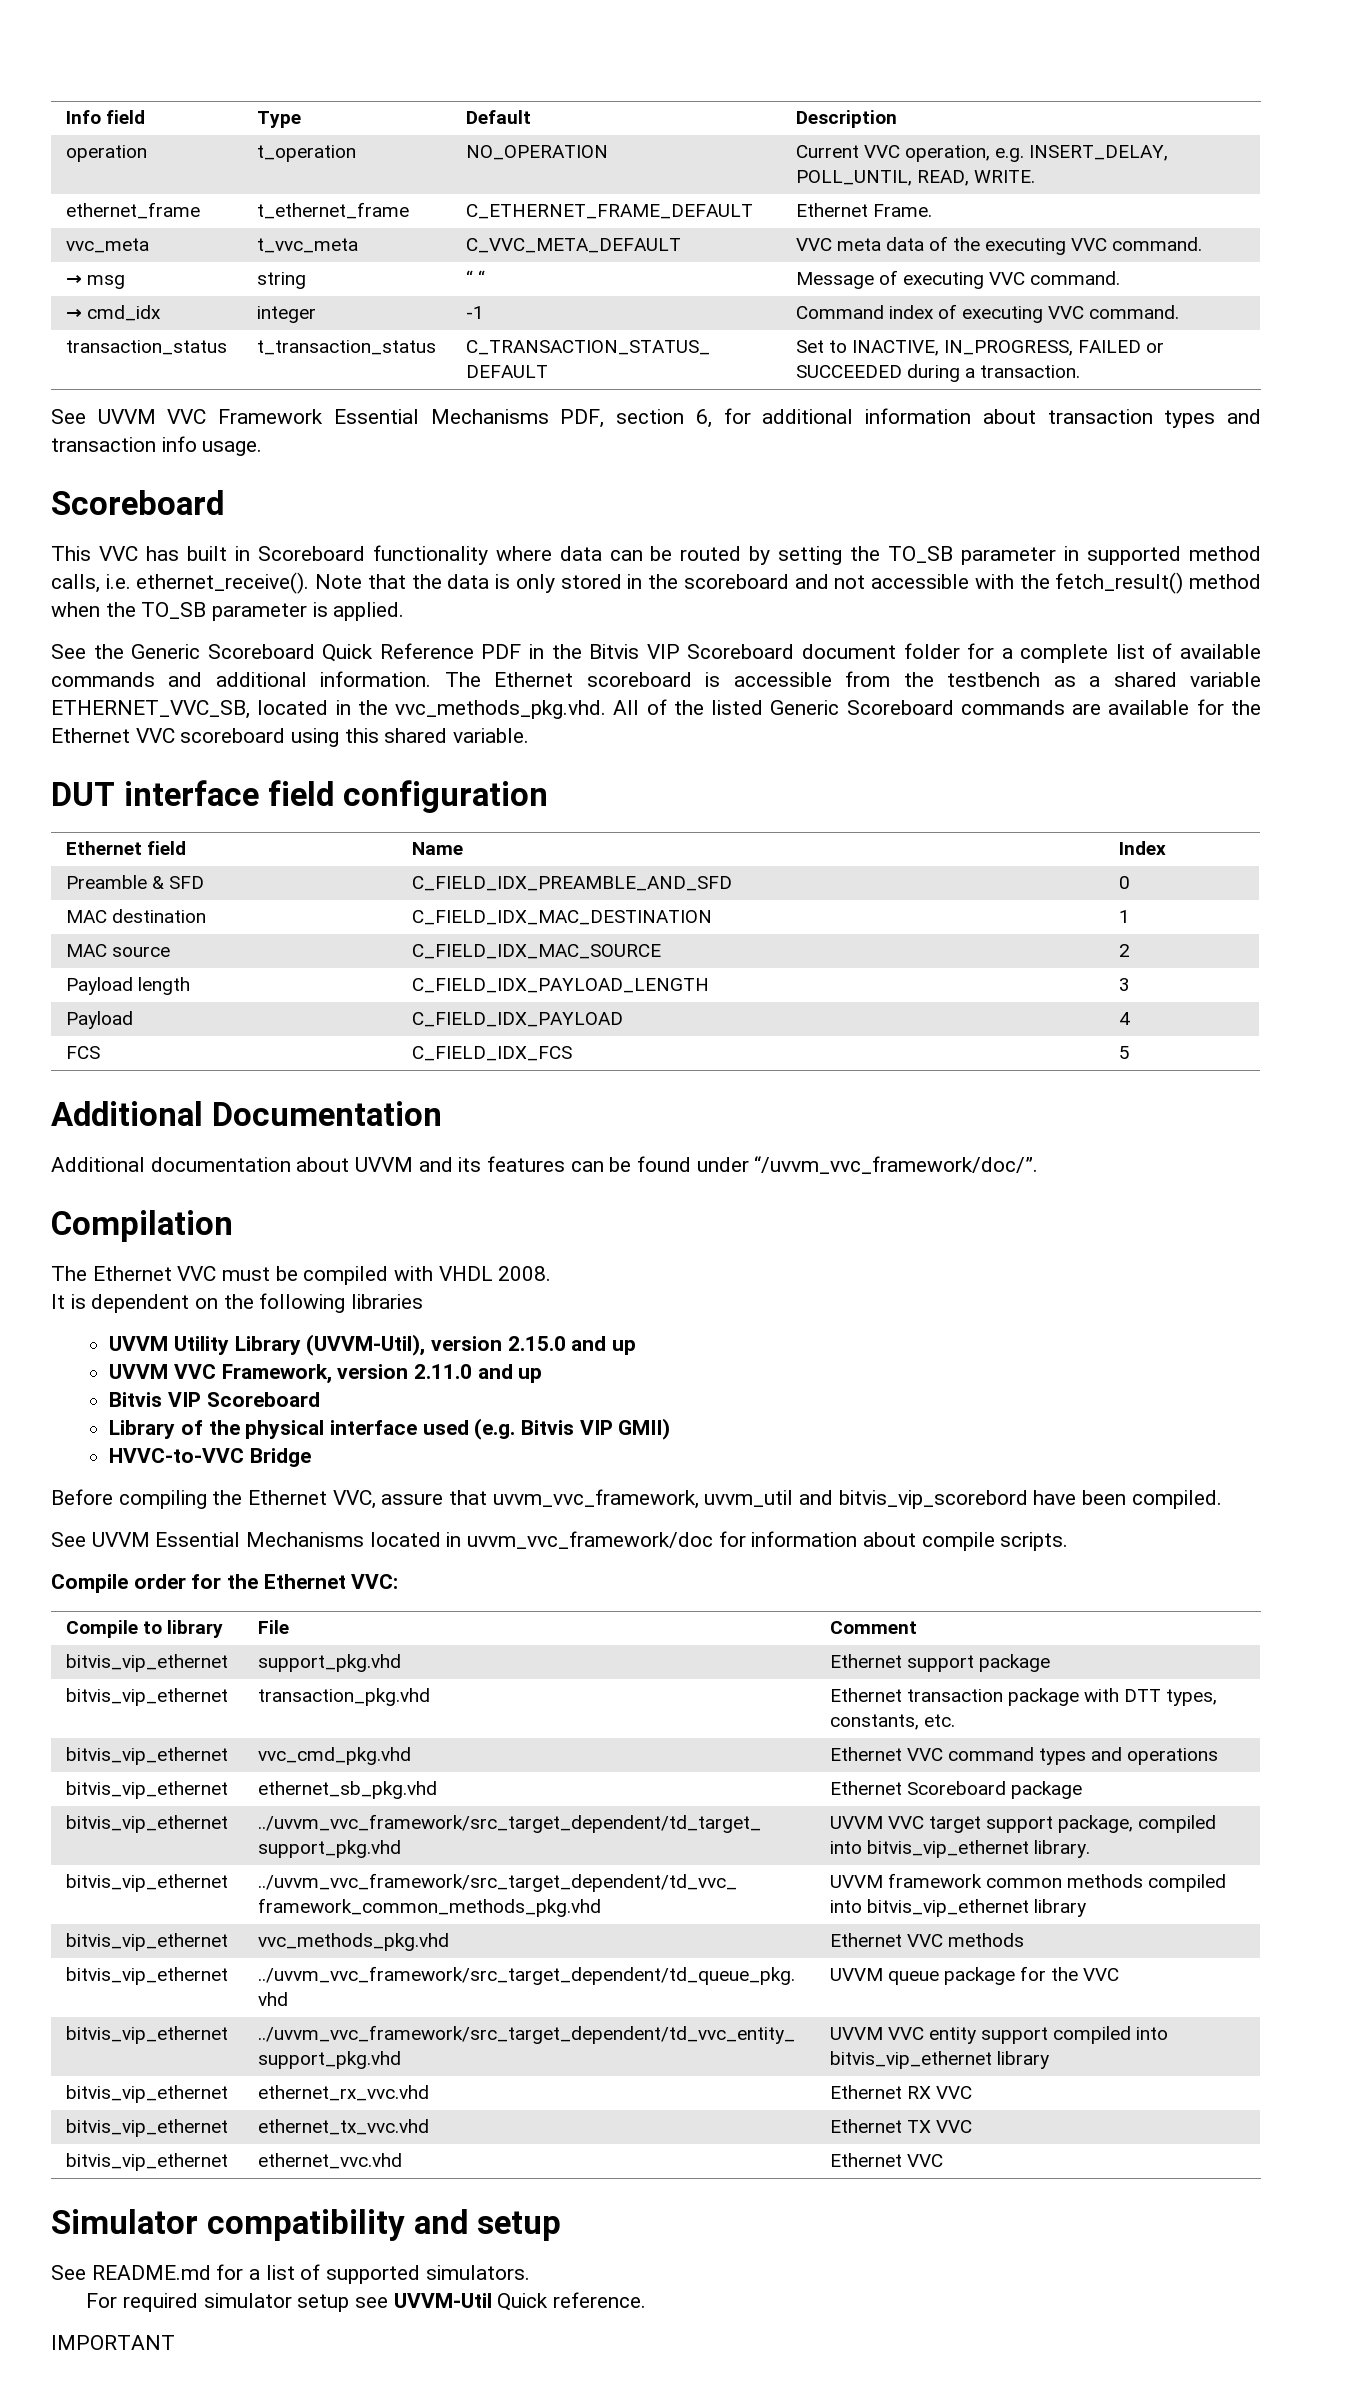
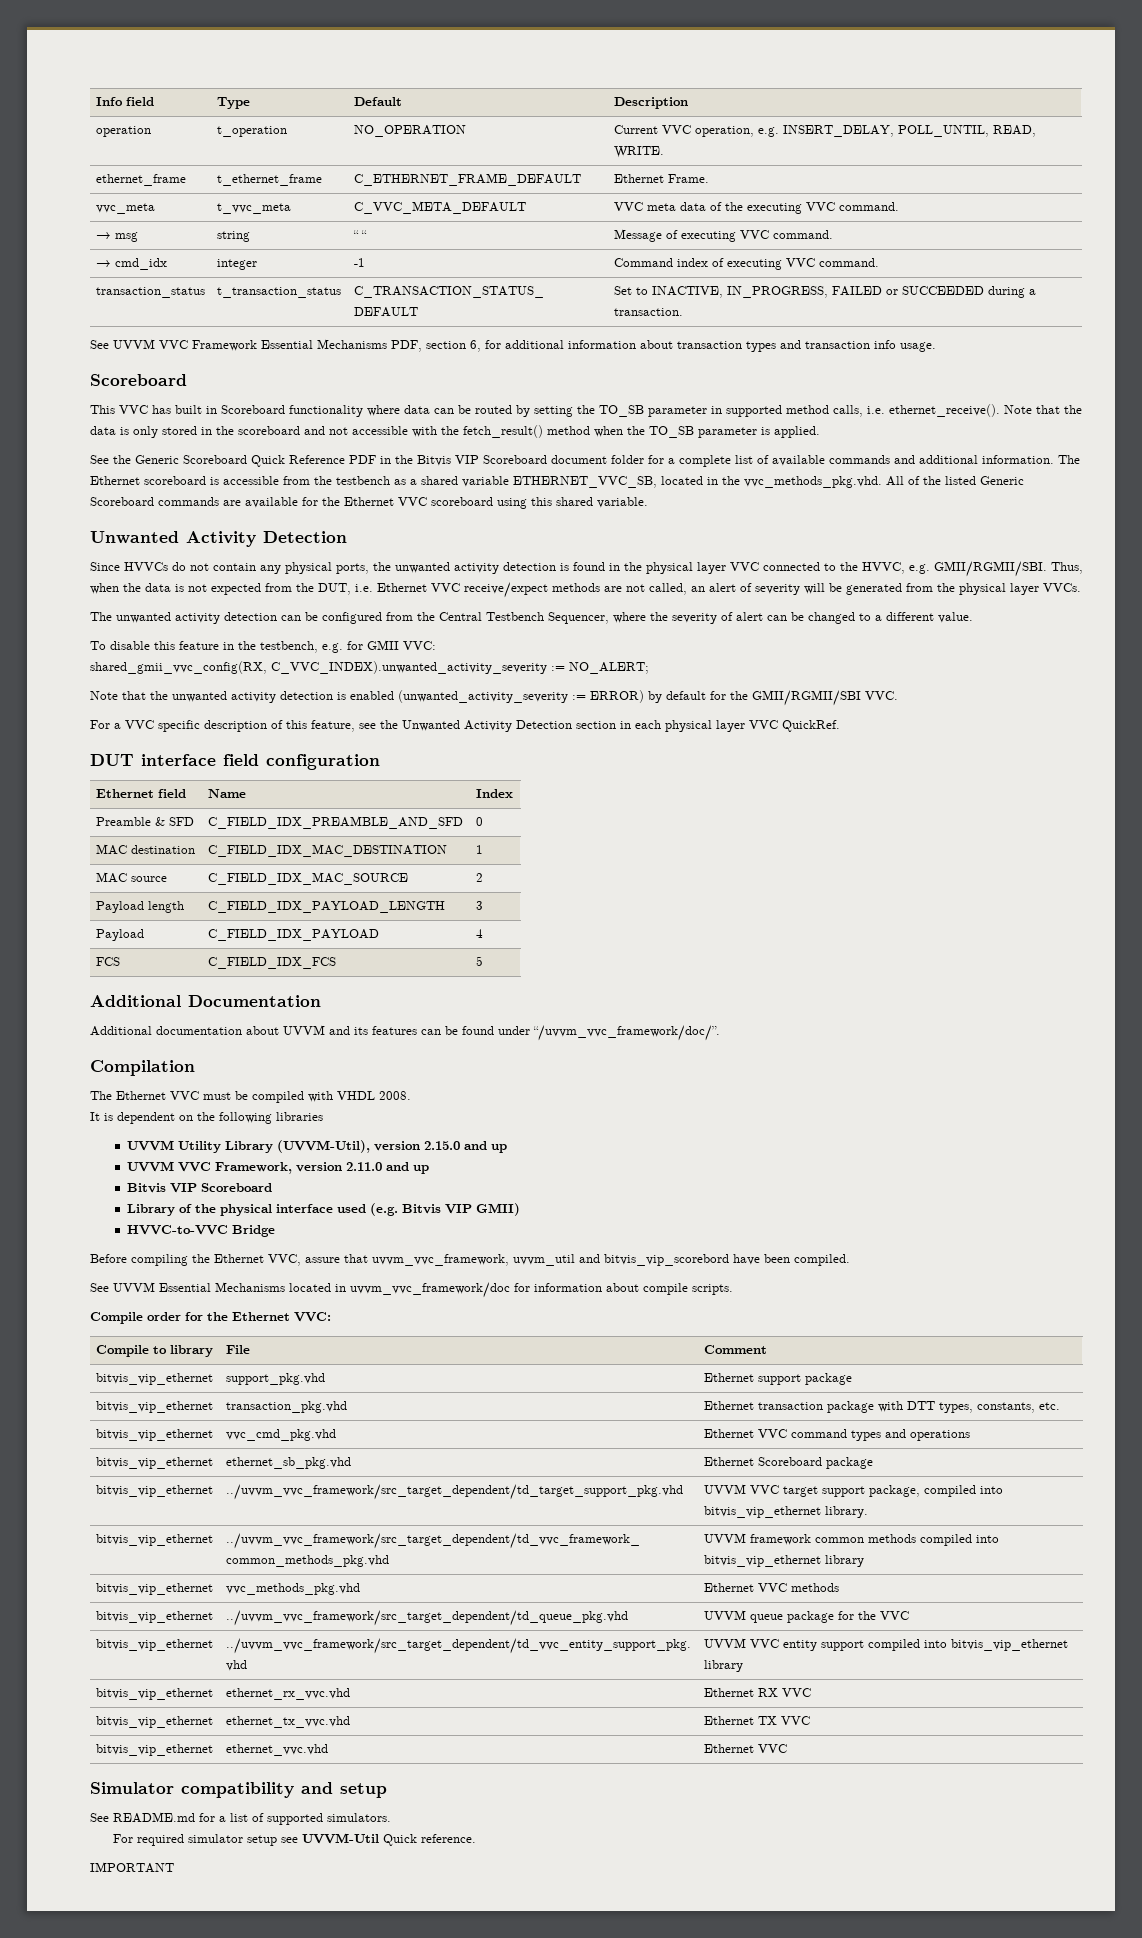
  The Ethernet scoreboard is accessible from the testbench as a shared variable ETHERNET_VVC_SB, located in the vvc_methods_pkg.vhd. All of the listed Generic Scoreboard commands are available for the Ethernet VVC scoreboard using this shared variable.
+ Unwanted Activity Detection
+ Since HVVCs do not contain any physical ports, the unwanted activity detection is found in the physical layer VVC connected to the HVVC, e.g. GMII/RGMII/SBI. Thus, when the data is not expected from the DUT, i.e. Ethernet VVC receive/expect methods are not called, an alert of severity will be generated from the physical layer VVCs.
+ The unwanted activity detection can be configured from the Central Testbench Sequencer, where the severity of alert can be changed to a different value.
+ To disable this feature in the testbench, e.g. for GMII VVC:
+ shared_gmii_vvc_config(RX, C_VVC_INDEX).unwanted_activity_severity := NO_ALERT;
+ Note that the unwanted activity detection is enabled (unwanted_activity_severity := ERROR) by default for the GMII/RGMII/SBI VVC.
+ For a VVC specific description of this feature, see the Unwanted Activity Detection section in each physical layer VVC QuickRef.

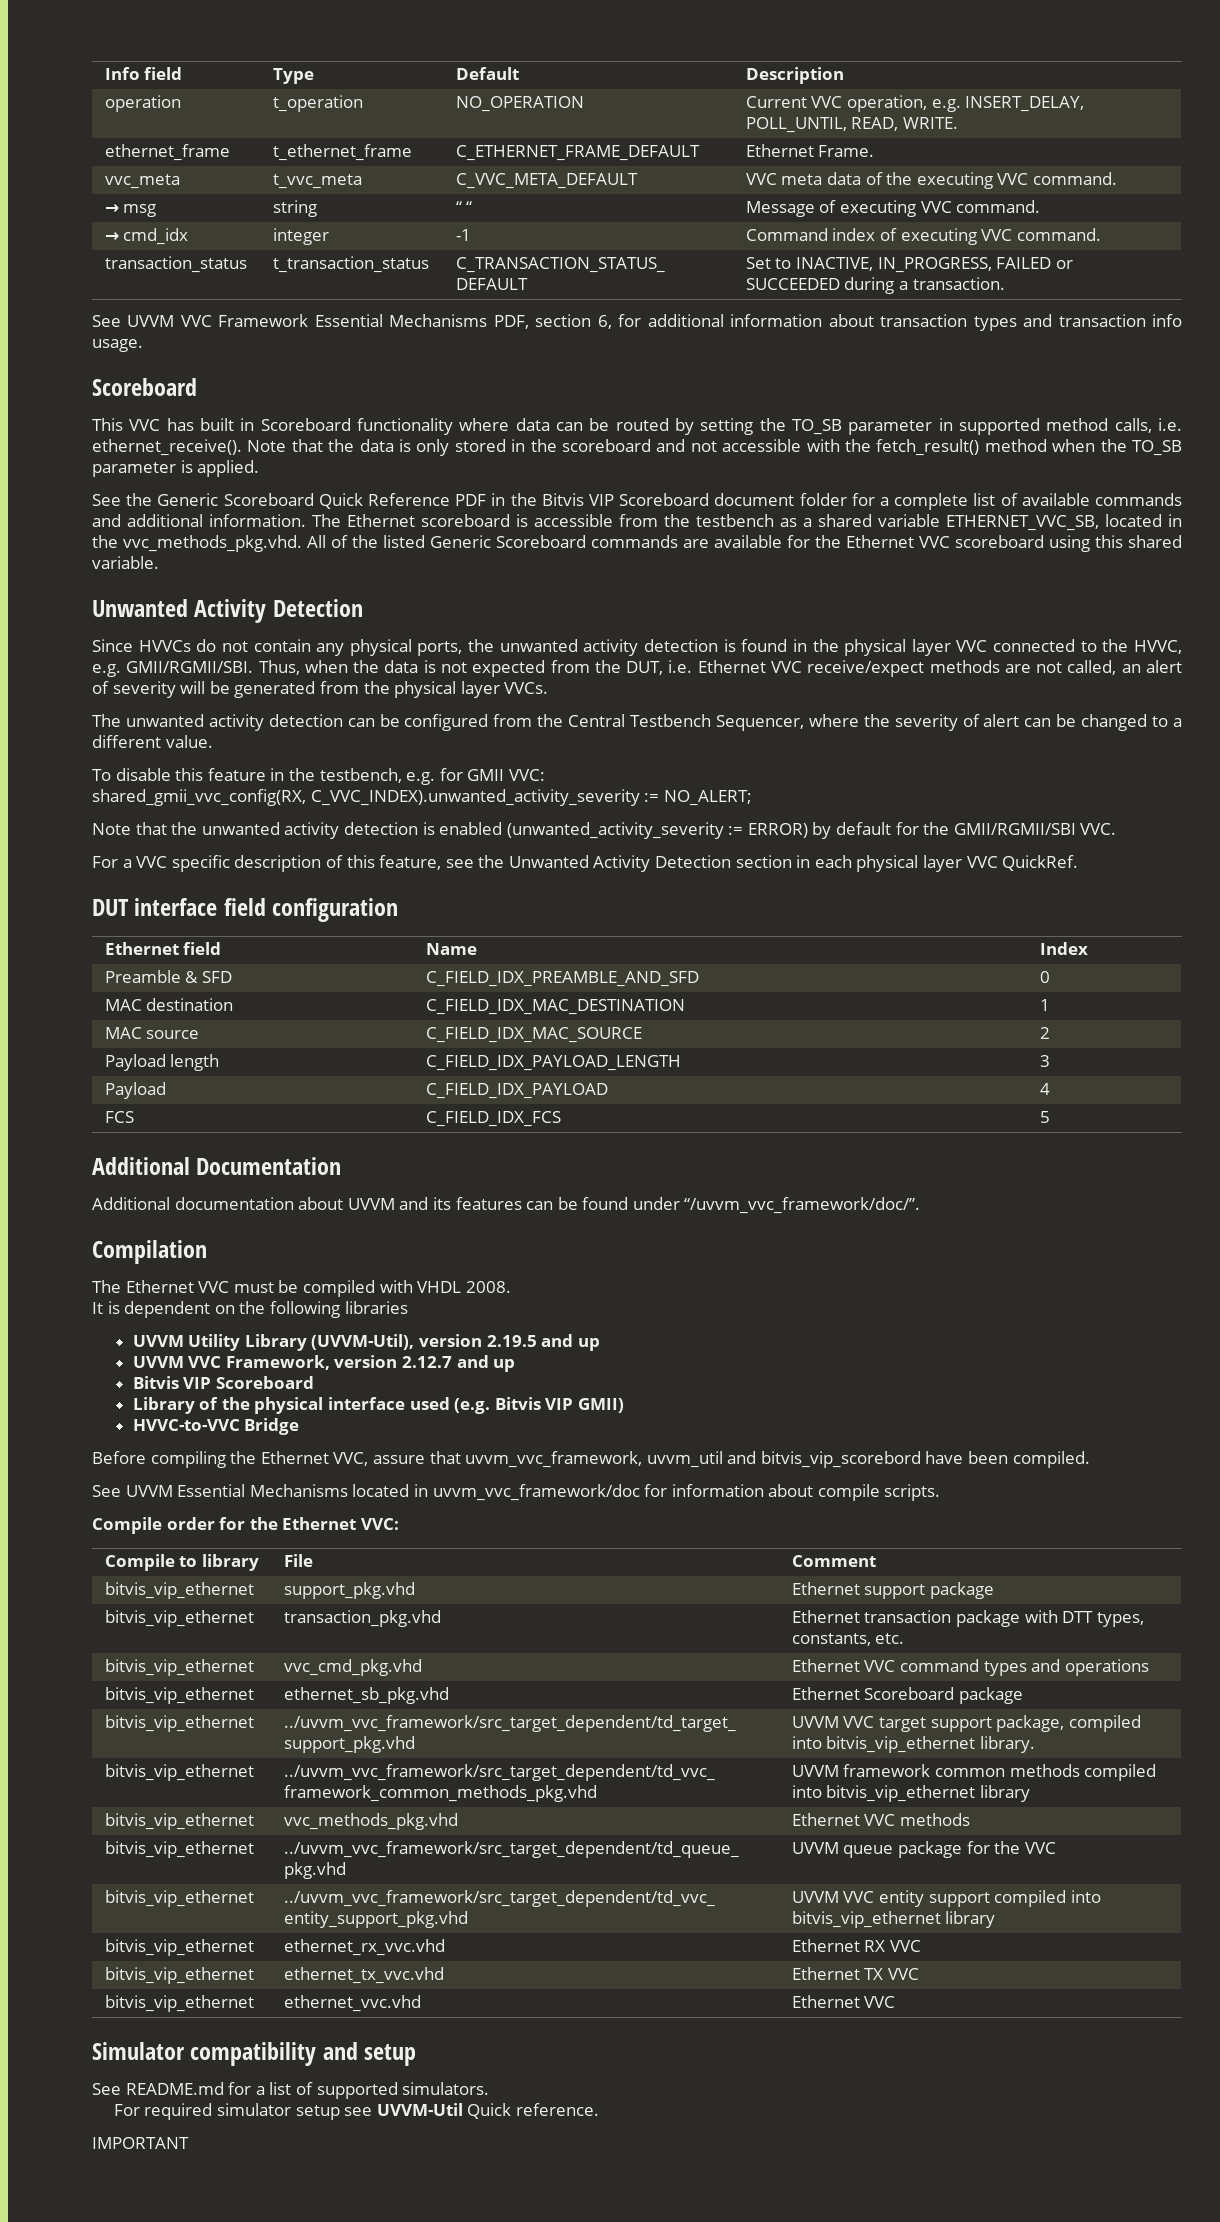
- UVVM Utility Library (UVVM-Util), version 2.15.0 and up
+ UVVM Utility Library (UVVM-Util), version 2.19.5 and up
- UVVM VVC Framework, version 2.11.0 and up
+ UVVM VVC Framework, version 2.12.7 and up

